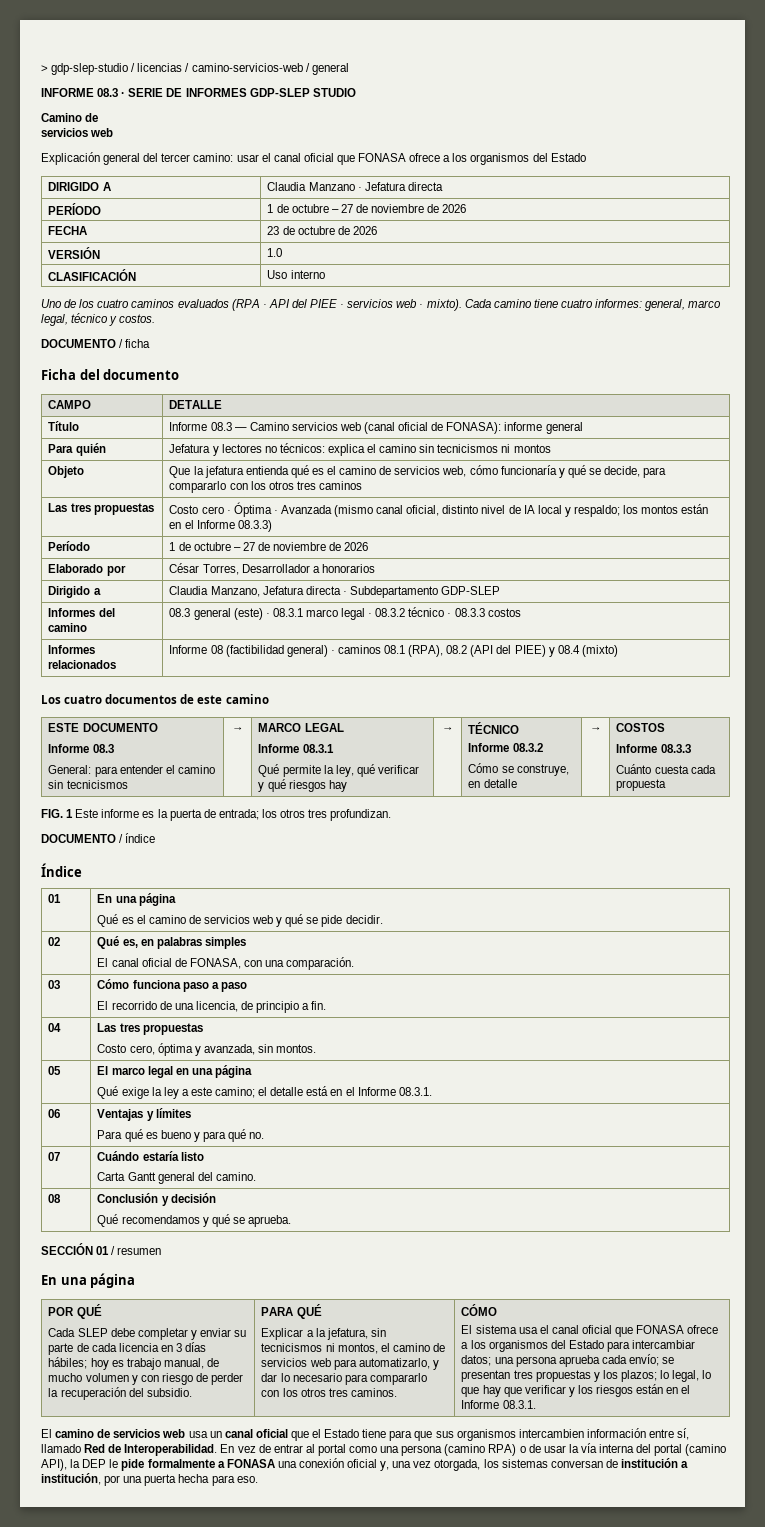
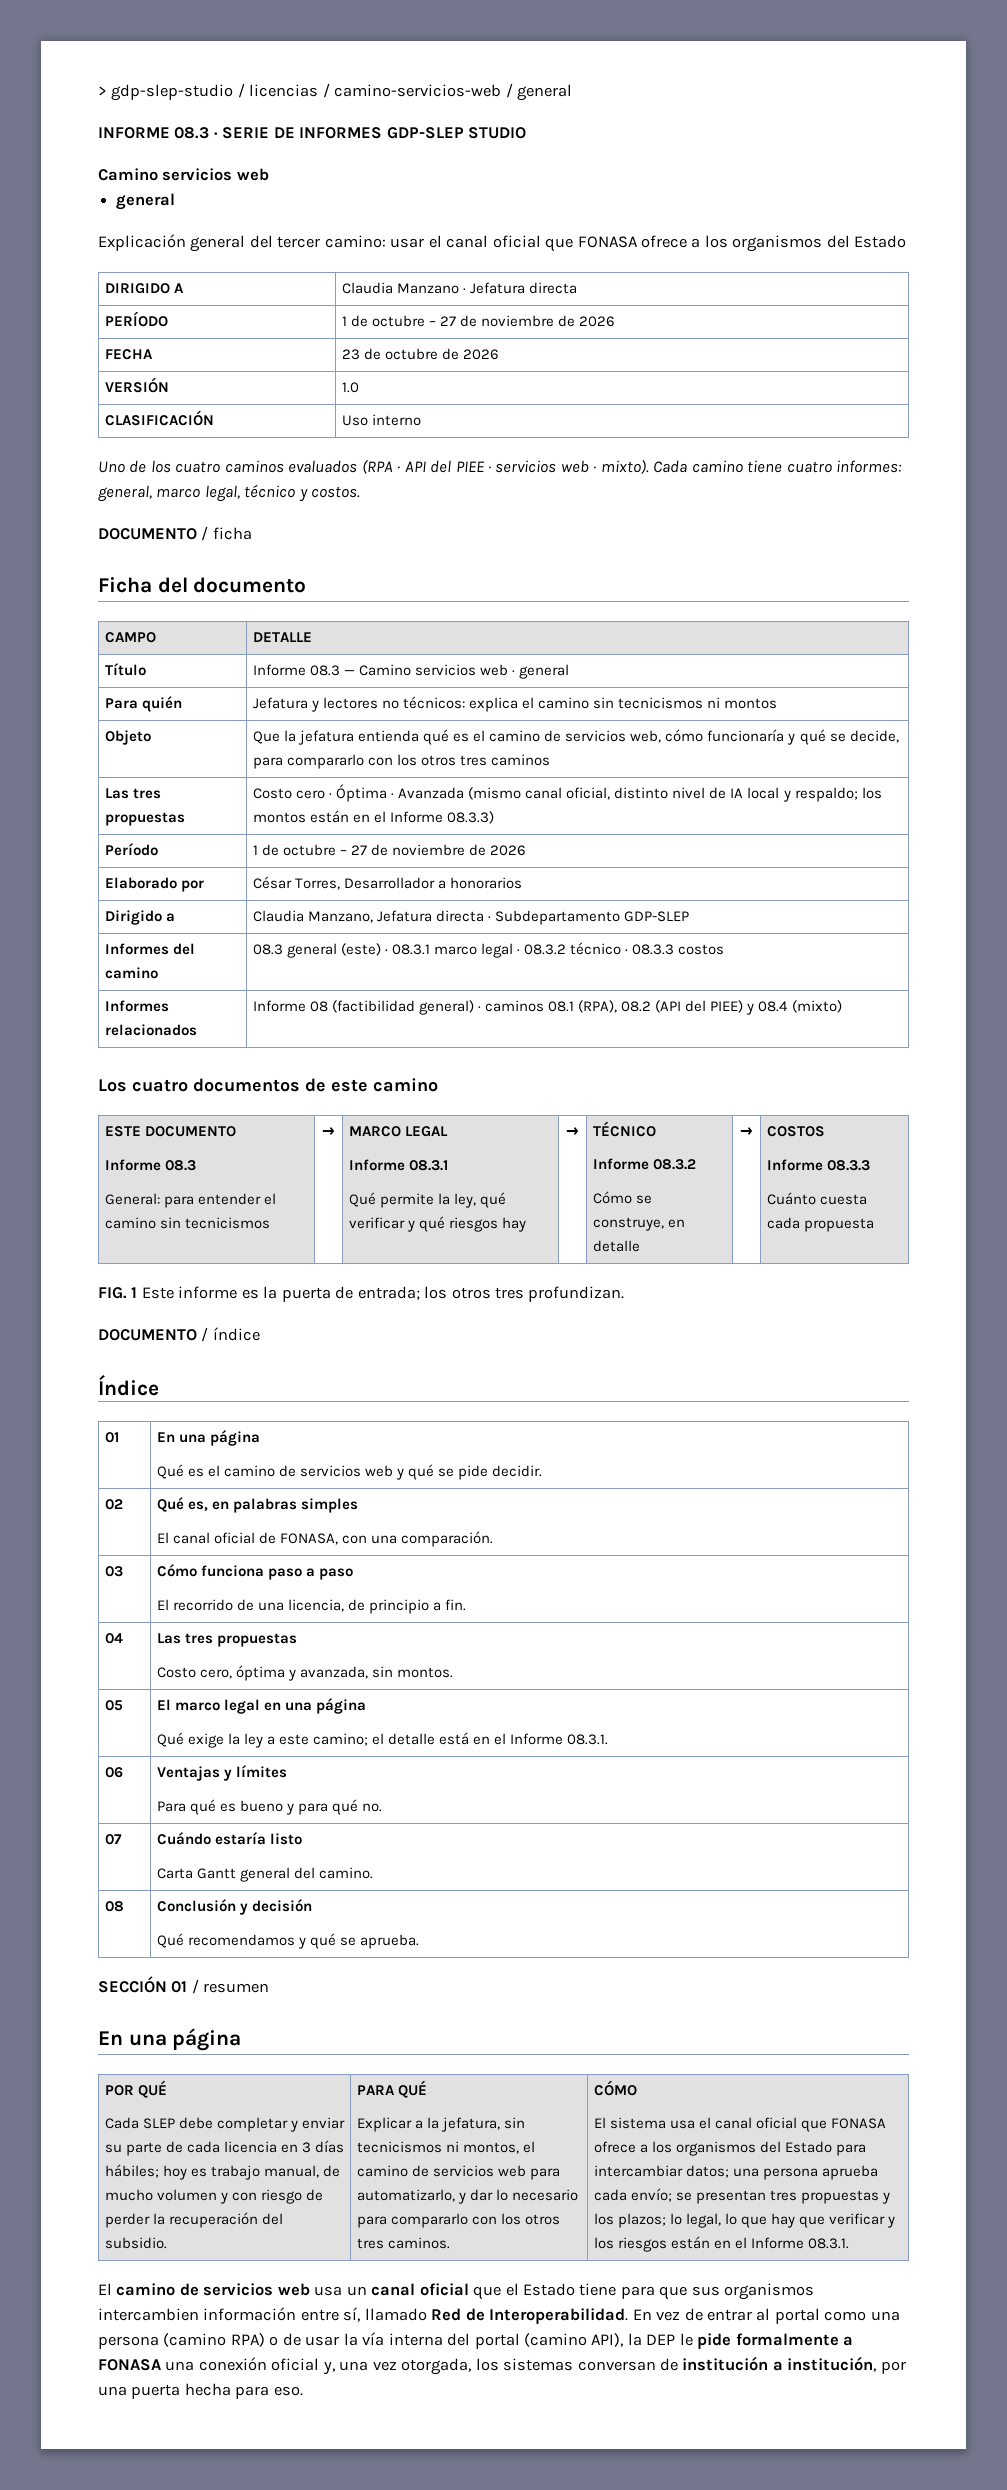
  INFORME 08.3 · SERIE DE INFORMES GDP-SLEP STUDIO
- Camino de
- servicios web
+ Camino servicios web
+ general
- Título | Informe 08.3 — Camino servicios web (canal oficial de FONASA): informe general
+ Título | Informe 08.3 — Camino servicios web · general

